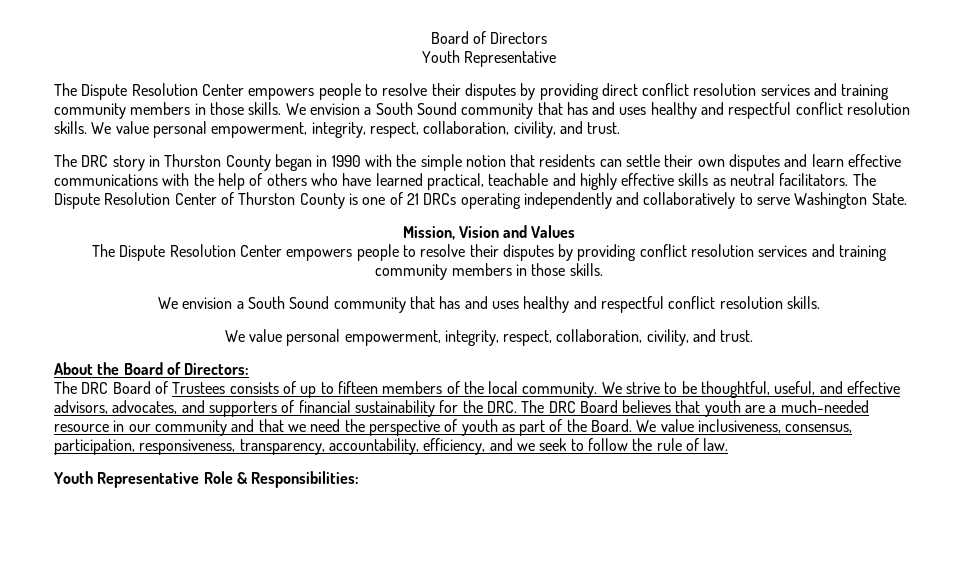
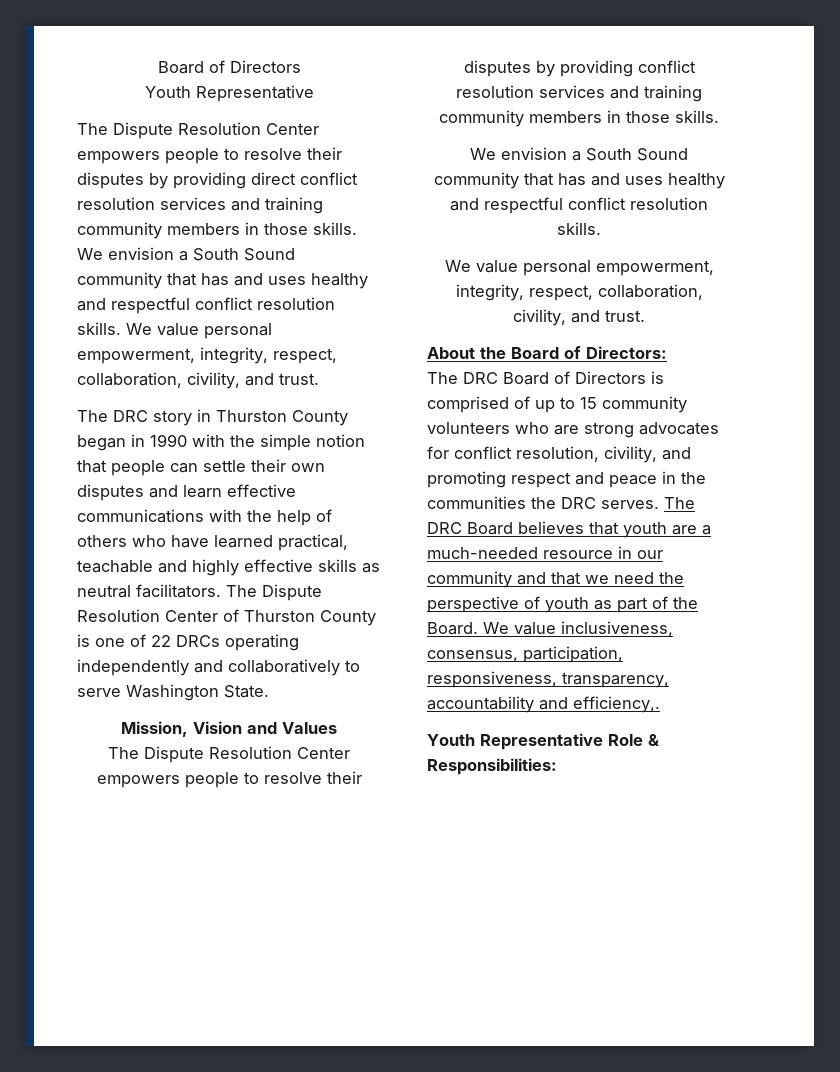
- The DRC story in Thurston County began in 1990 with the simple notion that residents can settle their own disputes and learn effective communications with the help of others who have learned practical, teachable and highly effective skills as neutral facilitators.
+ The DRC story in Thurston County began in 1990 with the simple notion that people can settle their own disputes and learn effective communications with the help of others who have learned practical, teachable and highly effective skills as neutral facilitators.
- The Dispute Resolution Center of Thurston County is one of 21 DRCs operating independently and collaboratively to serve Washington State.
+ The Dispute Resolution Center of Thurston County is one of 22 DRCs operating independently and collaboratively to serve Washington State.
- The DRC Board of Trustees consists of up to fifteen members of the local community. We strive to be thoughtful, useful, and effective advisors, advocates, and supporters of financial sustainability for the DRC. The DRC Board believes that youth are a much-needed resource in our community and that we need the perspective of youth as part of the Board.
+ The DRC Board of Directors is comprised of up to 15 community volunteers who are strong advocates for conflict resolution, civility, and promoting respect and peace in the communities the DRC serves. The DRC Board believes that youth are a much-needed resource in our community and that we need the perspective of youth as part of the Board.
- We value inclusiveness, consensus, participation, responsiveness, transparency, accountability, efficiency, and we seek to follow the rule of law.
+ We value inclusiveness, consensus, participation, responsiveness, transparency, accountability and efficiency,.

